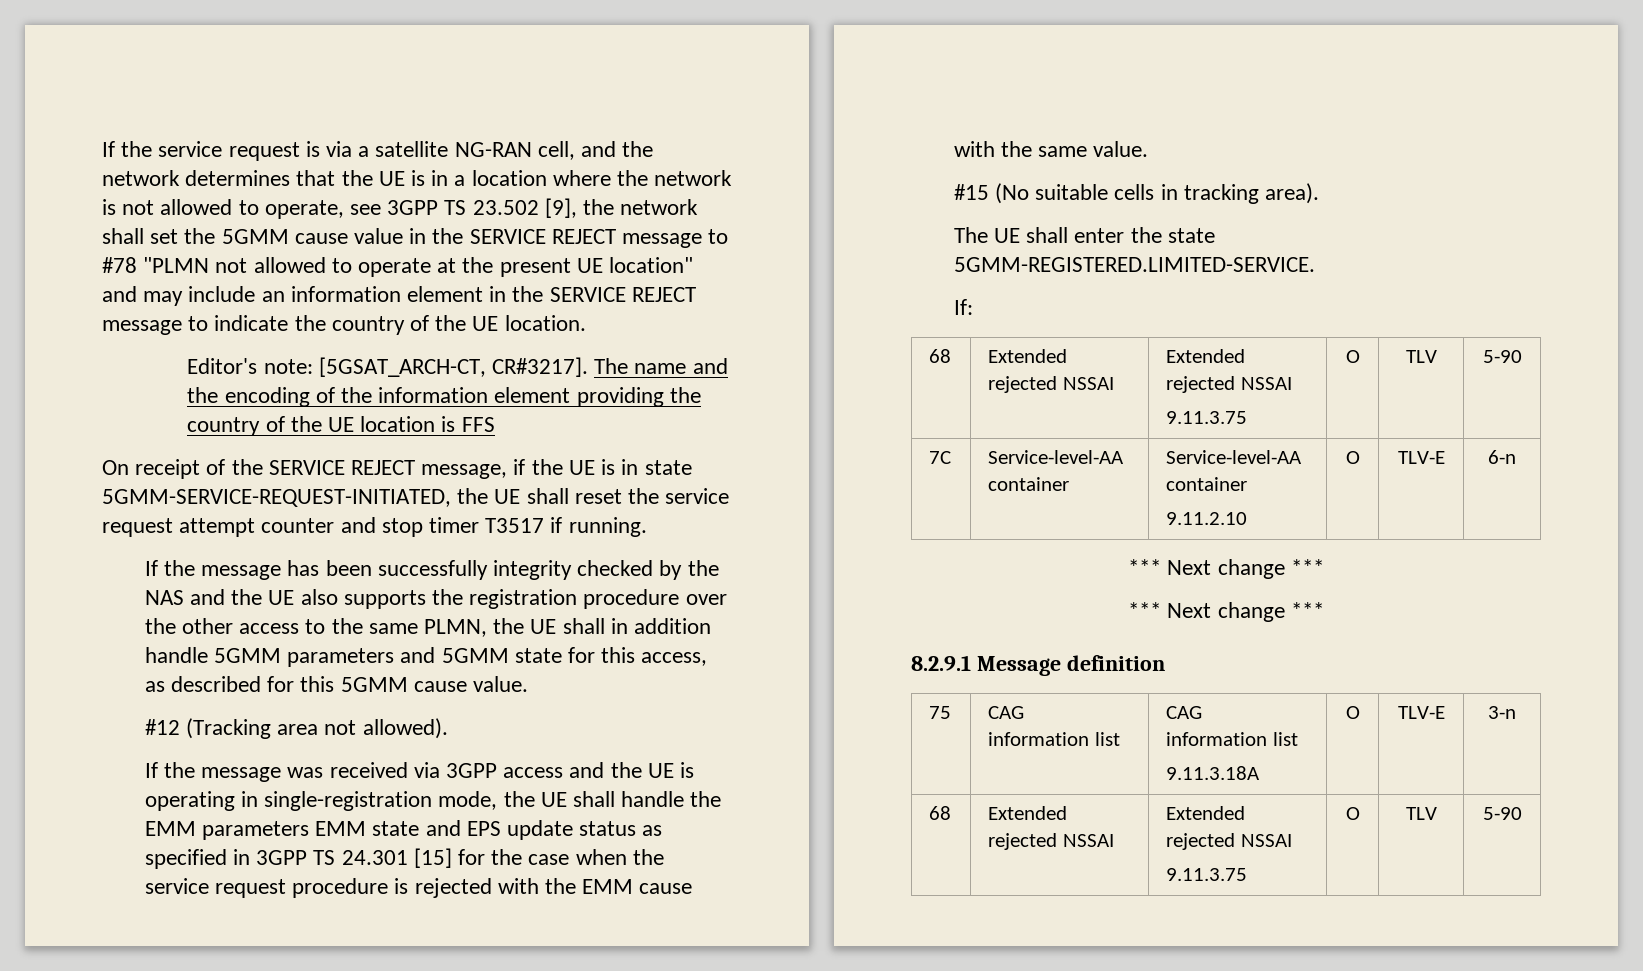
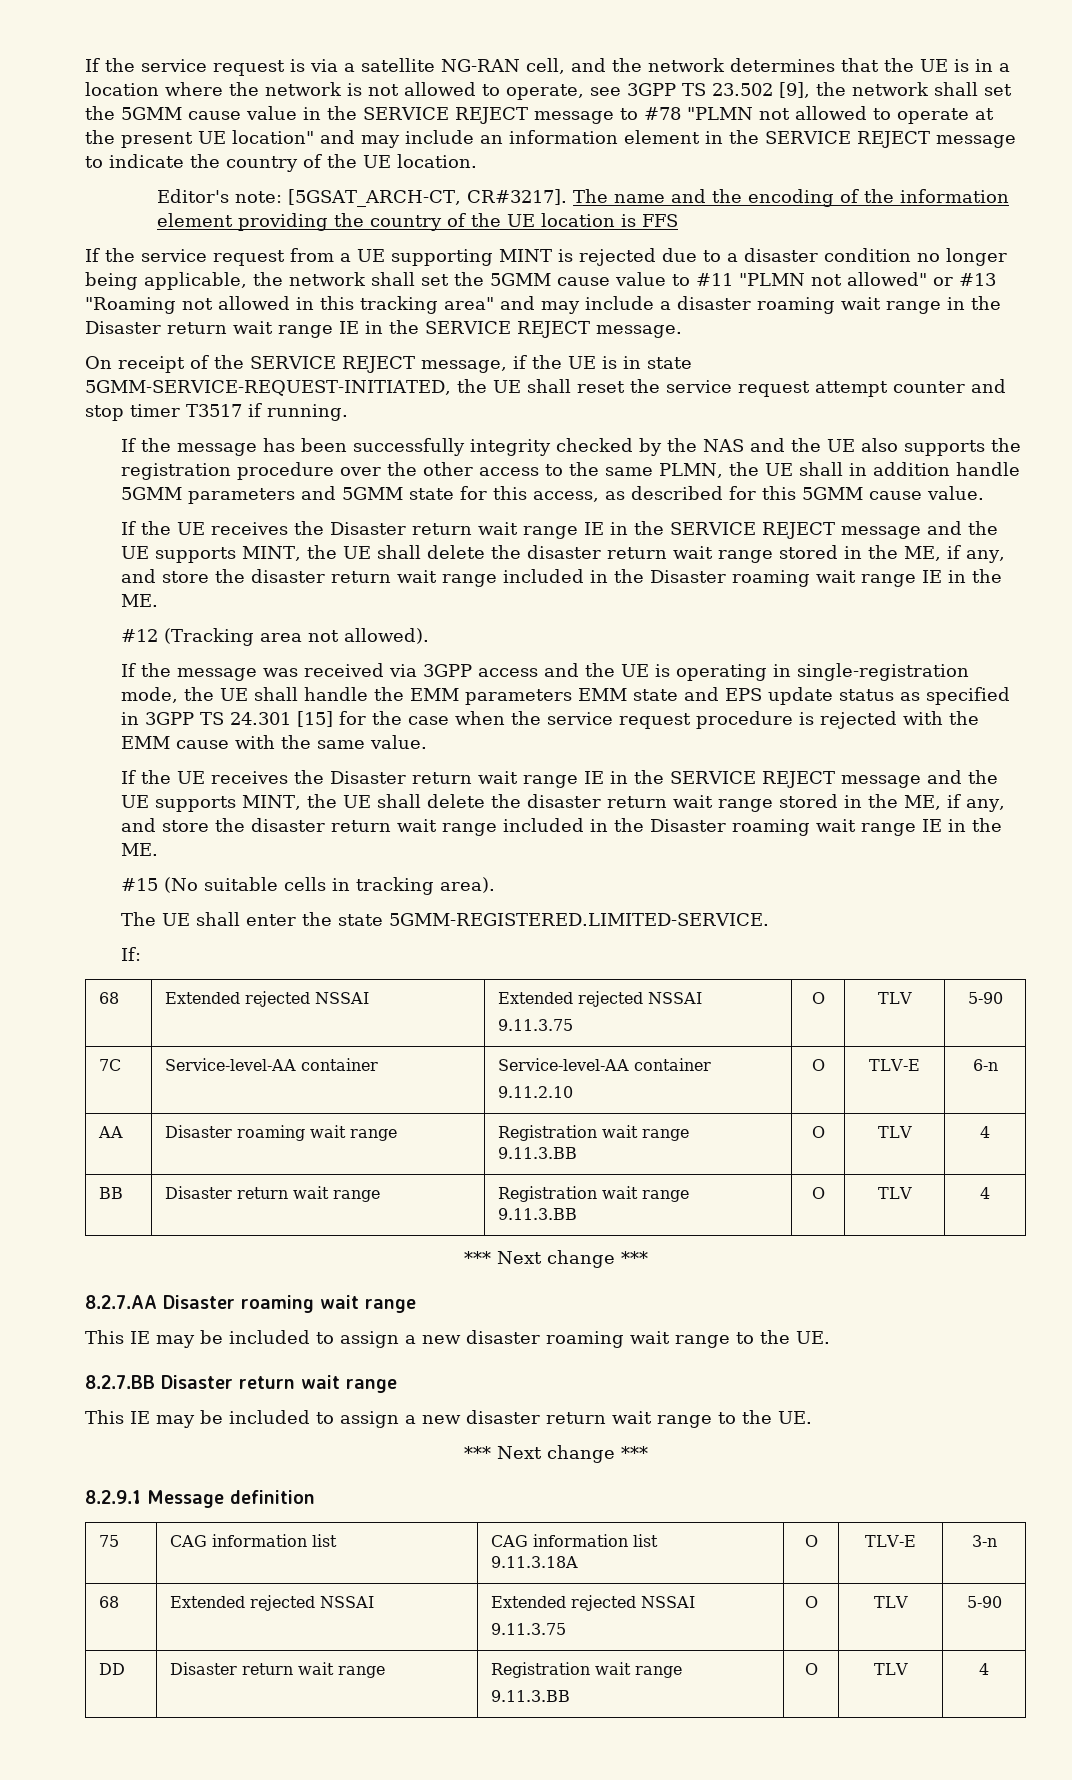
+ If the service request from a UE supporting MINT is rejected due to a disaster condition no longer being applicable, the network shall set the 5GMM cause value to #11 "PLMN not allowed" or #13 "Roaming not allowed in this tracking area" and may include a disaster roaming wait range in the Disaster return wait range IE in the SERVICE REJECT message.
  If the message has been successfully integrity checked by the NAS and the UE also supports the registration procedure over the other access to the same PLMN, the UE shall in addition handle 5GMM parameters and 5GMM state for this access, as described for this 5GMM cause value.
+ If the UE receives the Disaster return wait range IE in the SERVICE REJECT message and the UE supports MINT, the UE shall delete the disaster return wait range stored in the ME, if any, and store the disaster return wait range included in the Disaster roaming wait range IE in the ME.
  If the message was received via 3GPP access and the UE is operating in single-registration mode, the UE shall handle the EMM parameters EMM state and EPS update status as specified in 3GPP TS 24.301 [15] for the case when the service request procedure is rejected with the EMM cause with the same value.
+ If the UE receives the Disaster return wait range IE in the SERVICE REJECT message and the UE supports MINT, the UE shall delete the disaster return wait range stored in the ME, if any, and store the disaster return wait range included in the Disaster roaming wait range IE in the ME.
  7C | Service-level-AA container | Service-level-AA container
  9.11.2.10 | O | TLV-E | 6-n
+ AA | Disaster roaming wait range | Registration wait range
+ 9.11.3.BB | O | TLV | 4
+ BB | Disaster return wait range | Registration wait range
+ 9.11.3.BB | O | TLV | 4
  *** Next change ***
+ 8.2.7.AA Disaster roaming wait range
+ This IE may be included to assign a new disaster roaming wait range to the UE.
+ 8.2.7.BB Disaster return wait range
+ This IE may be included to assign a new disaster return wait range to the UE.
+ DD | Disaster return wait range | Registration wait range
+ 9.11.3.BB | O | TLV | 4

